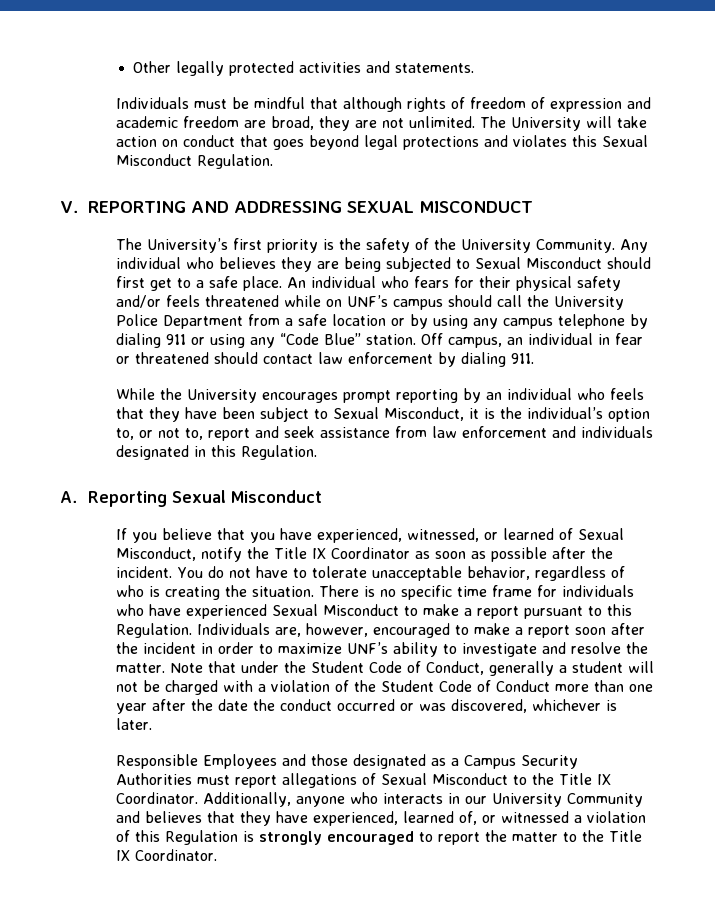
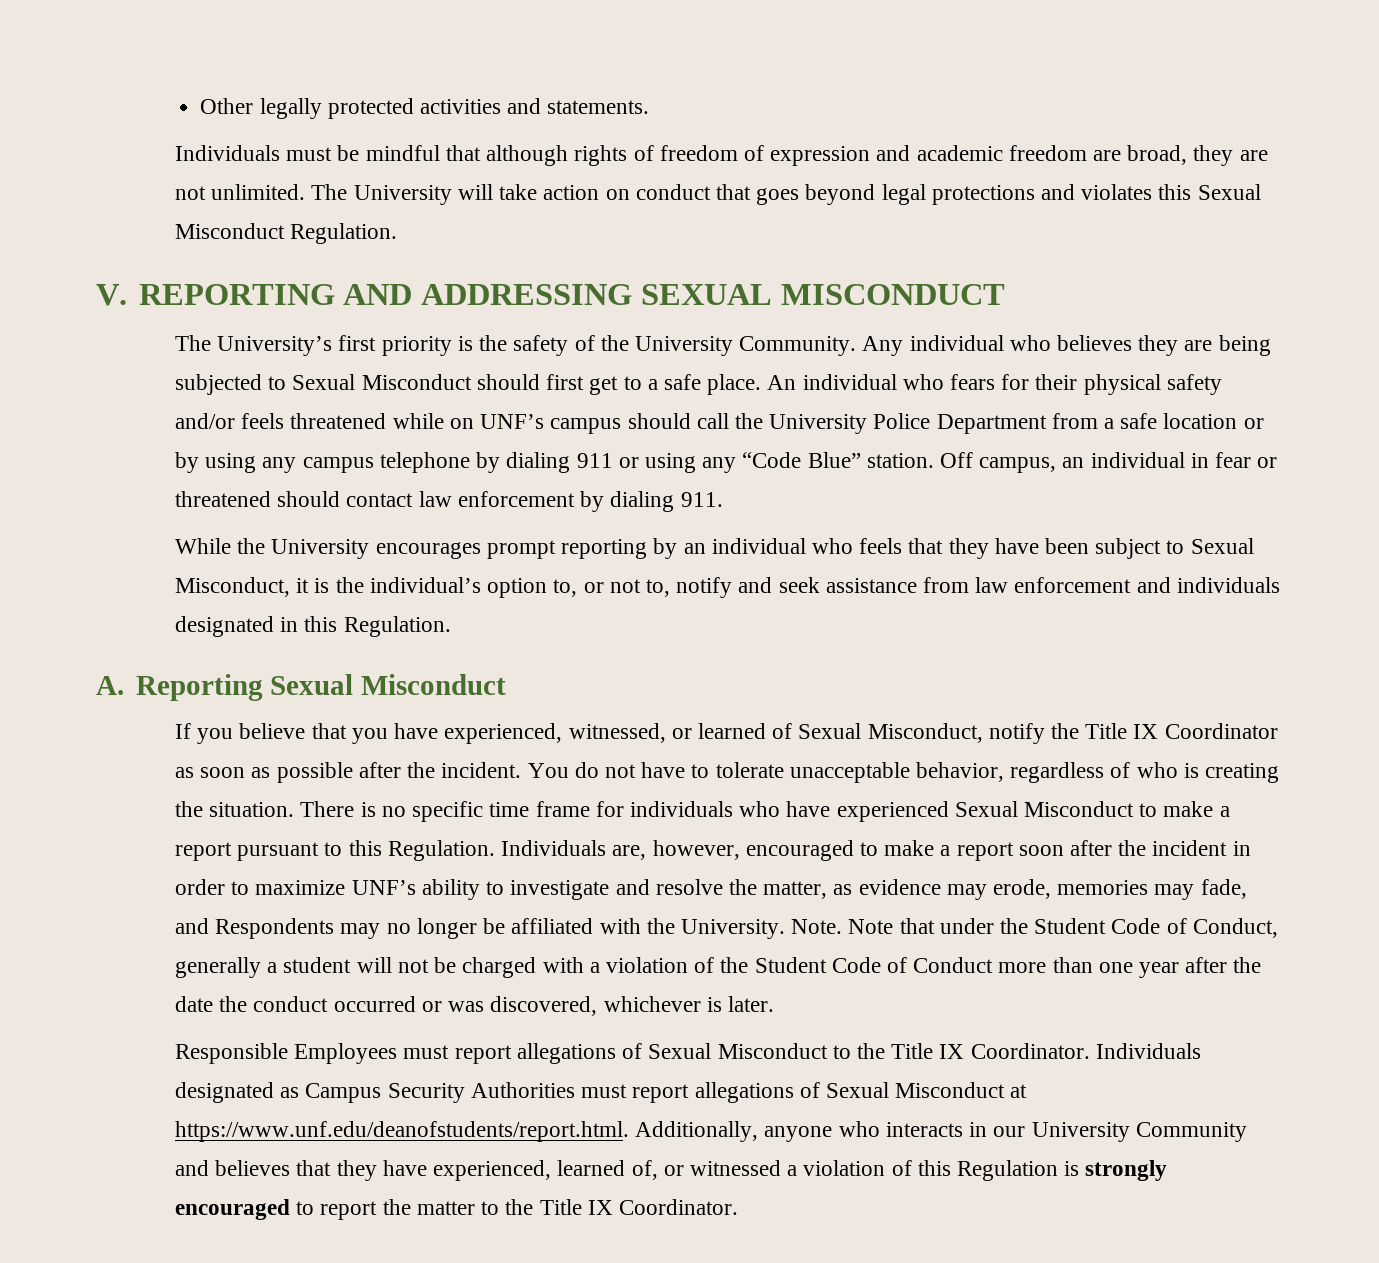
- While the University encourages prompt reporting by an individual who feels that they have been subject to Sexual Misconduct, it is the individual’s option to, or not to, report and seek assistance from law enforcement and individuals designated in this Regulation.
+ While the University encourages prompt reporting by an individual who feels that they have been subject to Sexual Misconduct, it is the individual’s option to, or not to, notify and seek assistance from law enforcement and individuals designated in this Regulation.
- Individuals are, however, encouraged to make a report soon after the incident in order to maximize UNF’s ability to investigate and resolve the matter.
+ Individuals are, however, encouraged to make a report soon after the incident in order to maximize UNF’s ability to investigate and resolve the matter, as evidence may erode, memories may fade, and Respondents may no longer be affiliated with the University. Note.
- Responsible Employees and those designated as a Campus Security Authorities must report allegations of Sexual Misconduct to the Title IX Coordinator.
+ Responsible Employees must report allegations of Sexual Misconduct to the Title IX Coordinator.
- Additionally, anyone who interacts in our University Community and believes that they have experienced, learned of, or witnessed a violation of this Regulation is strongly encouraged to report the matter to the Title IX Coordinator.
+ Individuals designated as Campus Security Authorities must report allegations of Sexual Misconduct at https://www.unf.edu/deanofstudents/report.html. Additionally, anyone who interacts in our University Community and believes that they have experienced, learned of, or witnessed a violation of this Regulation is strongly encouraged to report the matter to the Title IX Coordinator.

